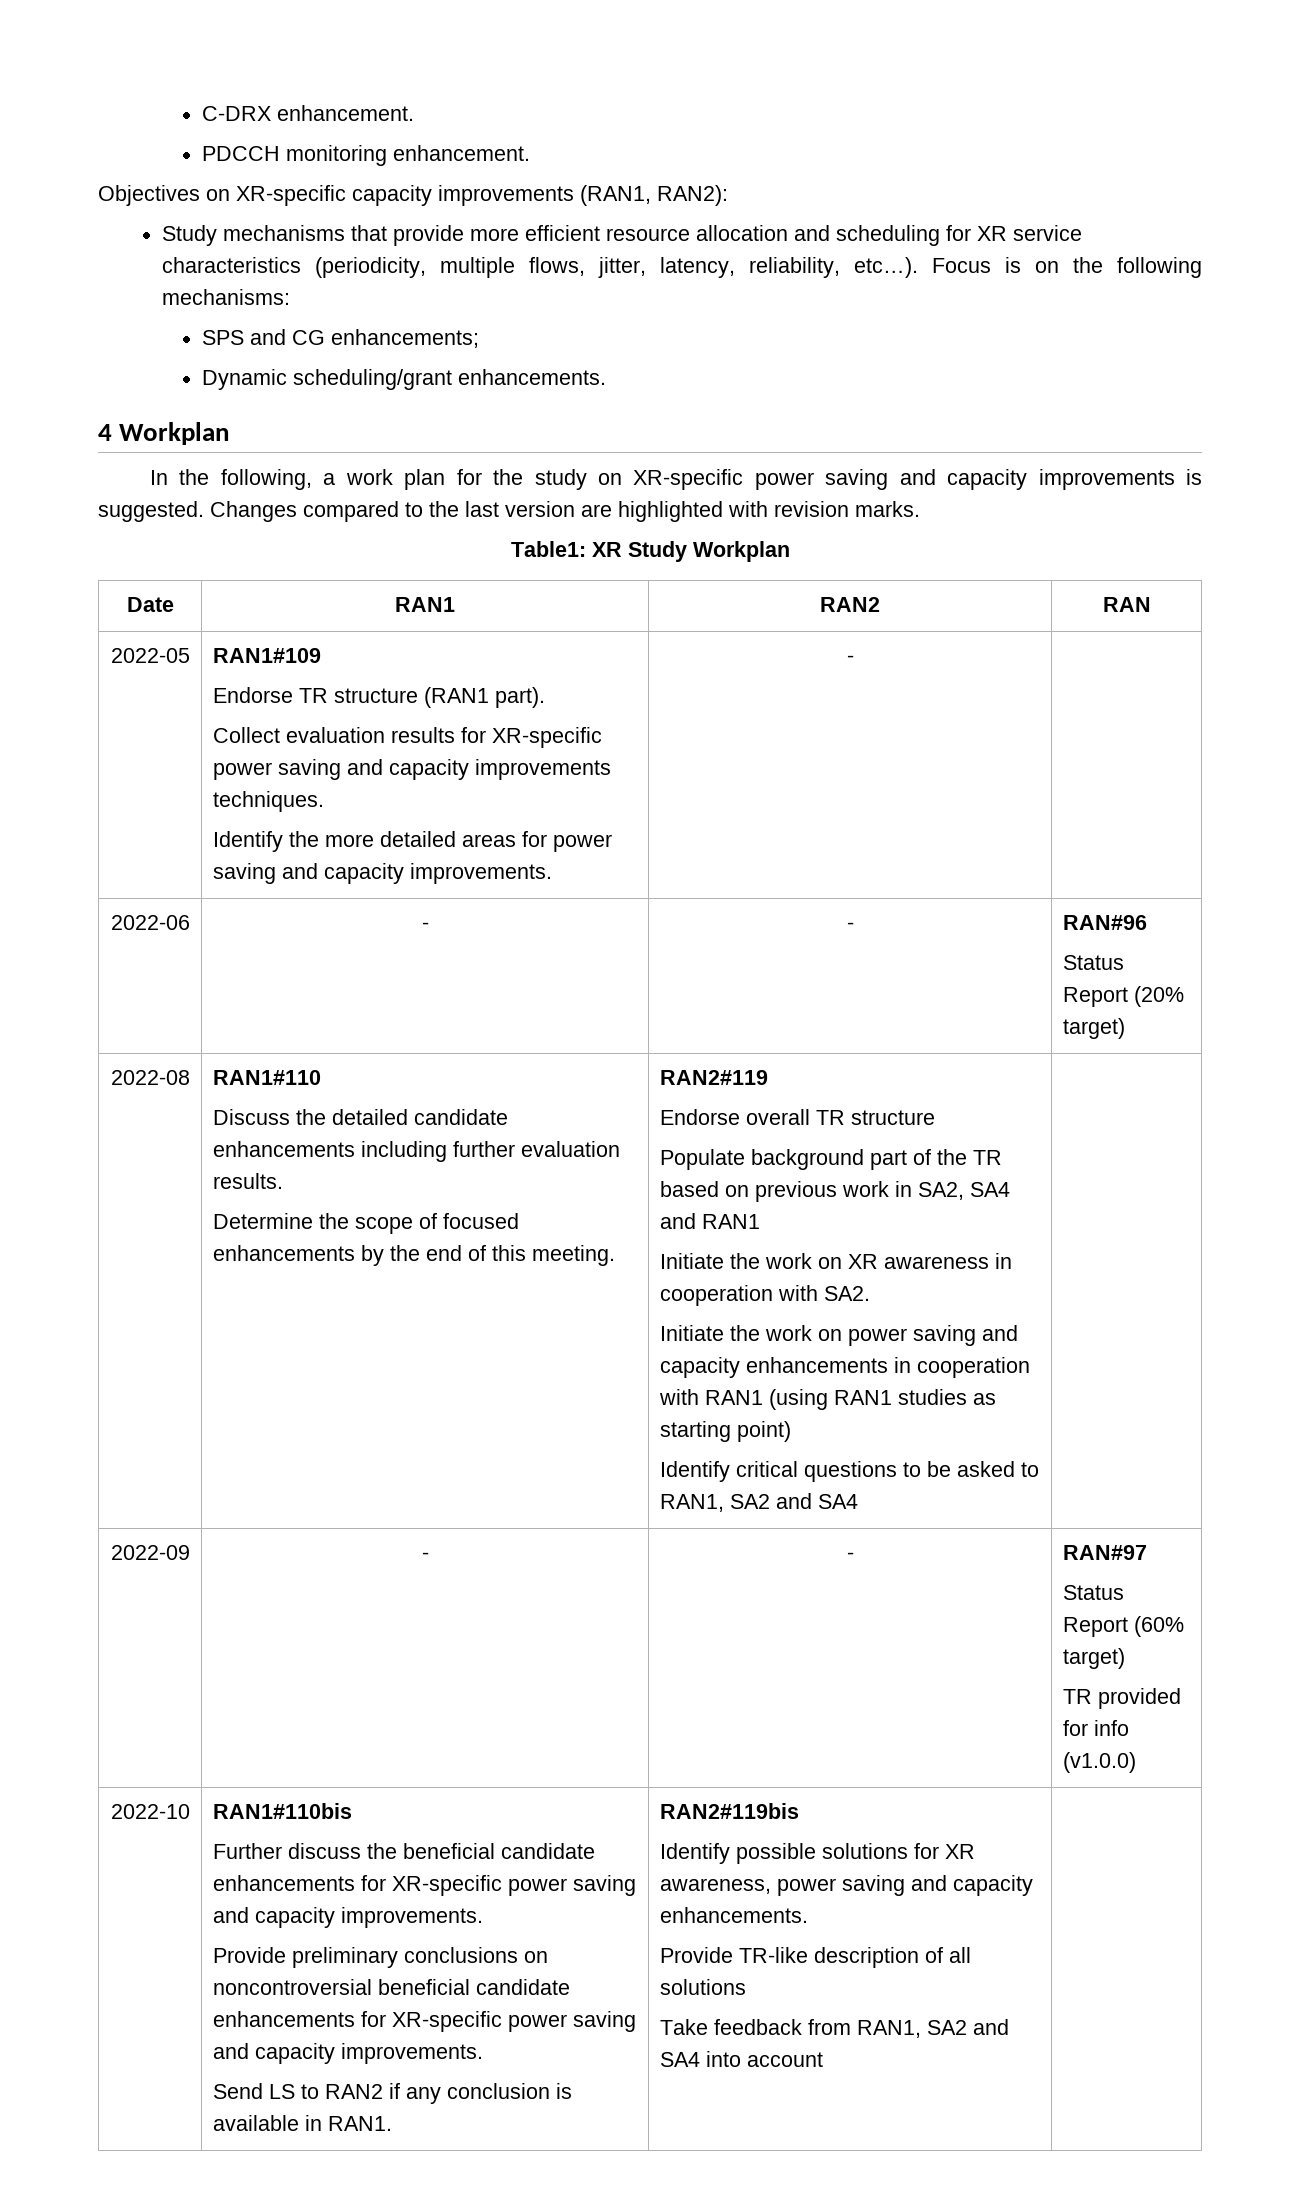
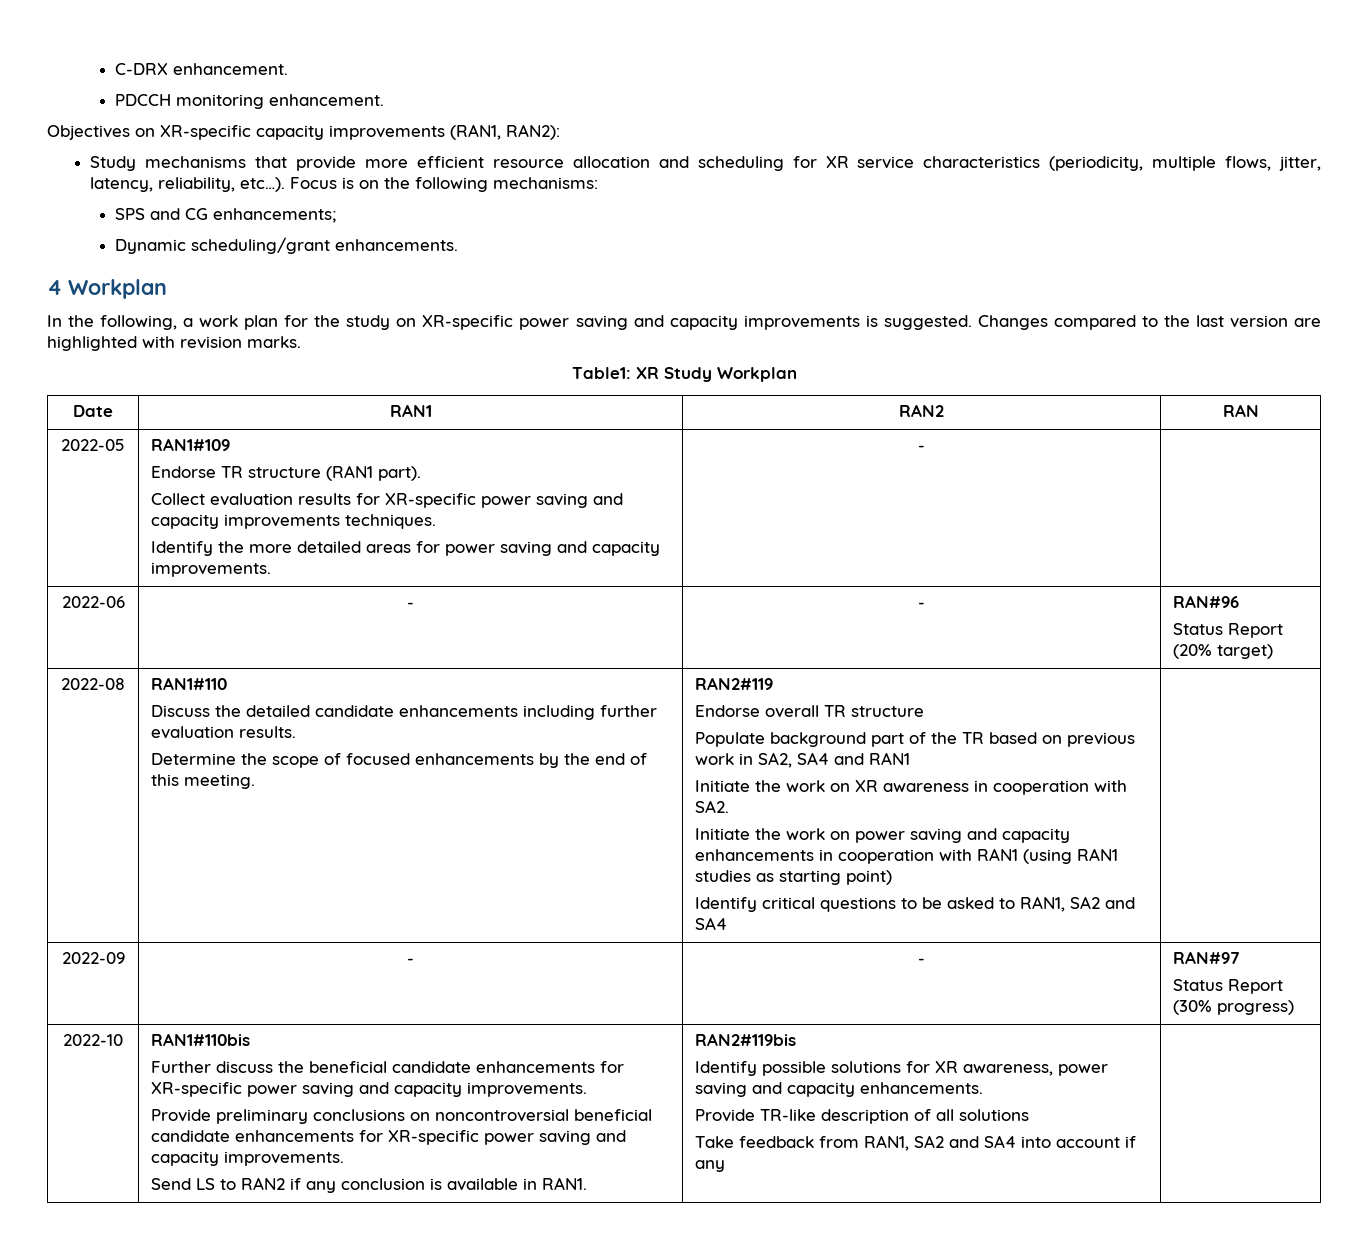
  2022-09 | - | - | RAN#97
- Status Report (60% target)
- TR provided for info (v1.0.0)
+ Status Report (30% progress)
- Take feedback from RAN1, SA2 and SA4 into account
+ Take feedback from RAN1, SA2 and SA4 into account if any

